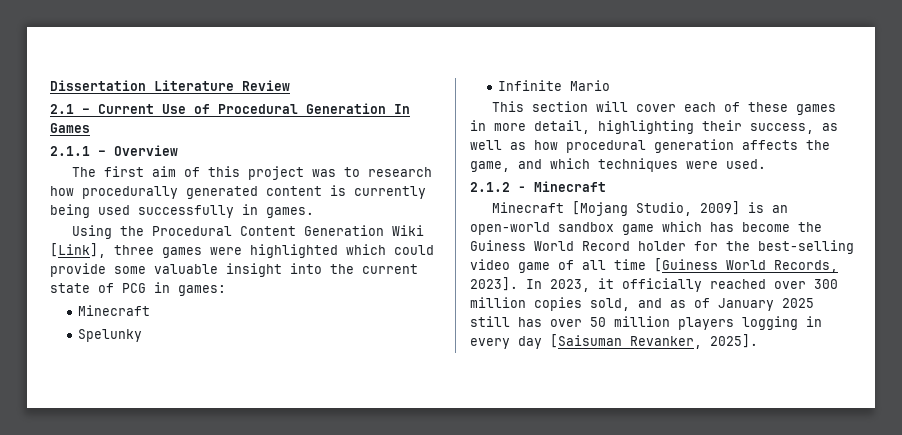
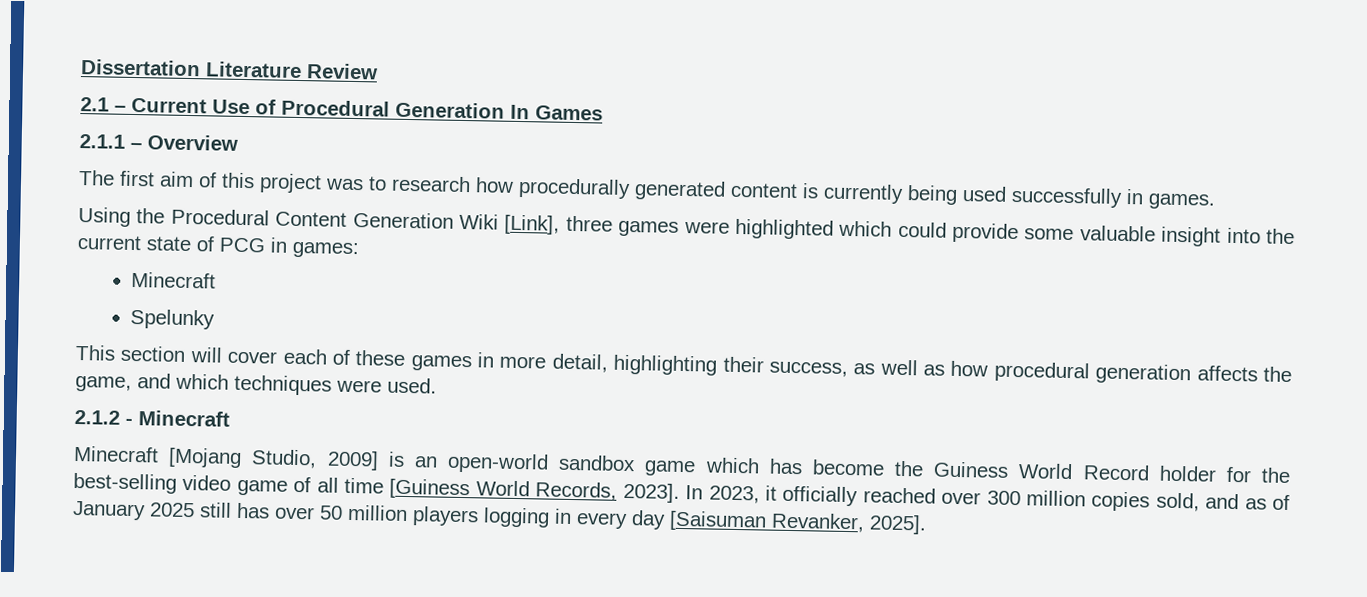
- Infinite Mario

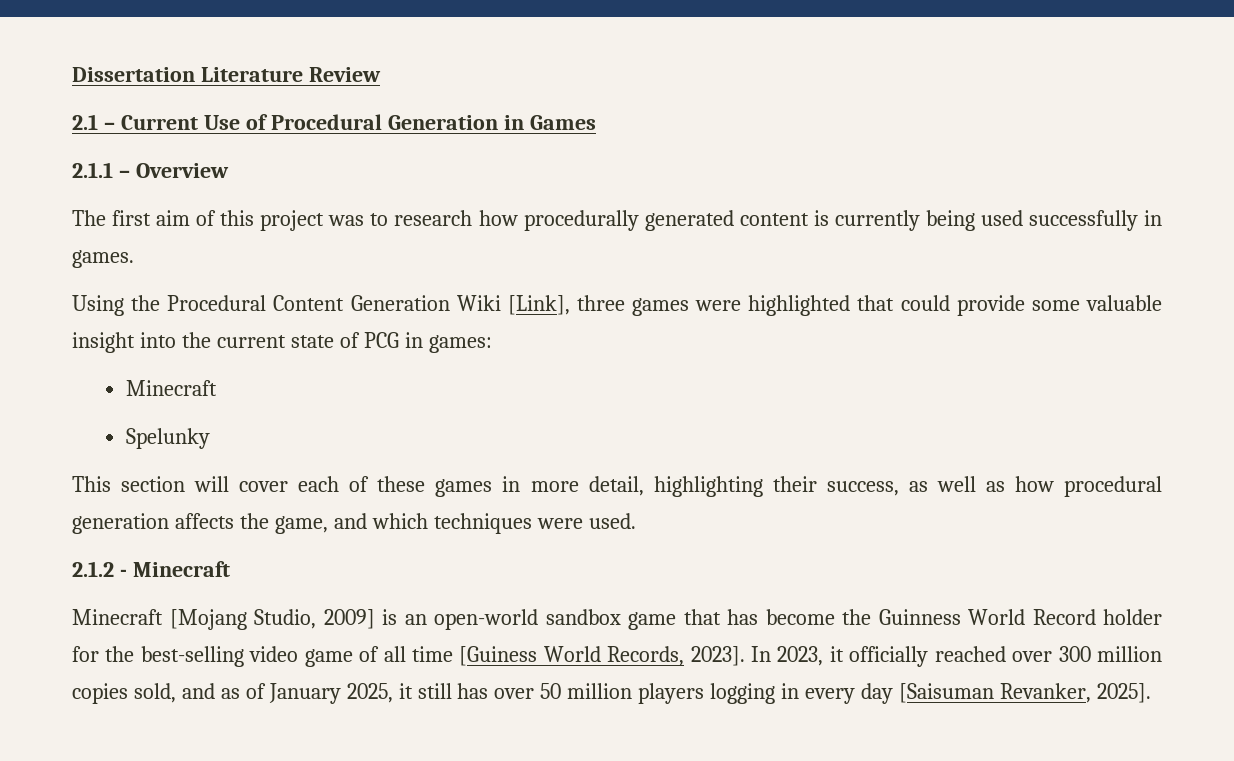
- 2.1 – Current Use of Procedural Generation In Games
+ 2.1 – Current Use of Procedural Generation in Games
- Using the Procedural Content Generation Wiki [Link], three games were highlighted which could provide some valuable insight into the current state of PCG in games:
+ Using the Procedural Content Generation Wiki [Link], three games were highlighted that could provide some valuable insight into the current state of PCG in games:
- Minecraft [Mojang Studio, 2009] is an open-world sandbox game which has become the Guiness World Record holder for the best-selling video game of all time [Guiness World Records, 2023].
+ Minecraft [Mojang Studio, 2009] is an open-world sandbox game that has become the Guinness World Record holder for the best-selling video game of all time [Guiness World Records, 2023].
- In 2023, it officially reached over 300 million copies sold, and as of January 2025 still has over 50 million players logging in every day [Saisuman Revanker, 2025].
+ In 2023, it officially reached over 300 million copies sold, and as of January 2025, it still has over 50 million players logging in every day [Saisuman Revanker, 2025].

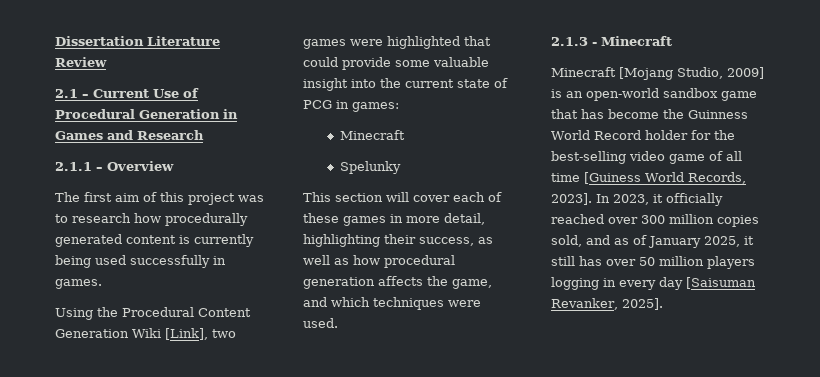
- 2.1 – Current Use of Procedural Generation in Games
+ 2.1 – Current Use of Procedural Generation in Games and Research
- Using the Procedural Content Generation Wiki [Link], three games were highlighted that could provide some valuable insight into the current state of PCG in games:
+ Using the Procedural Content Generation Wiki [Link], two games were highlighted that could provide some valuable insight into the current state of PCG in games:
- 2.1.2 - Minecraft
+ 2.1.3 - Minecraft

